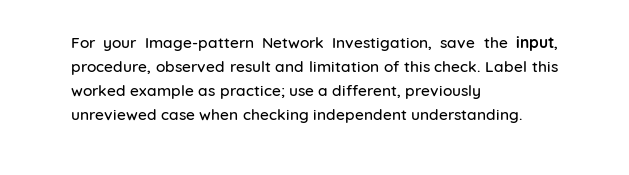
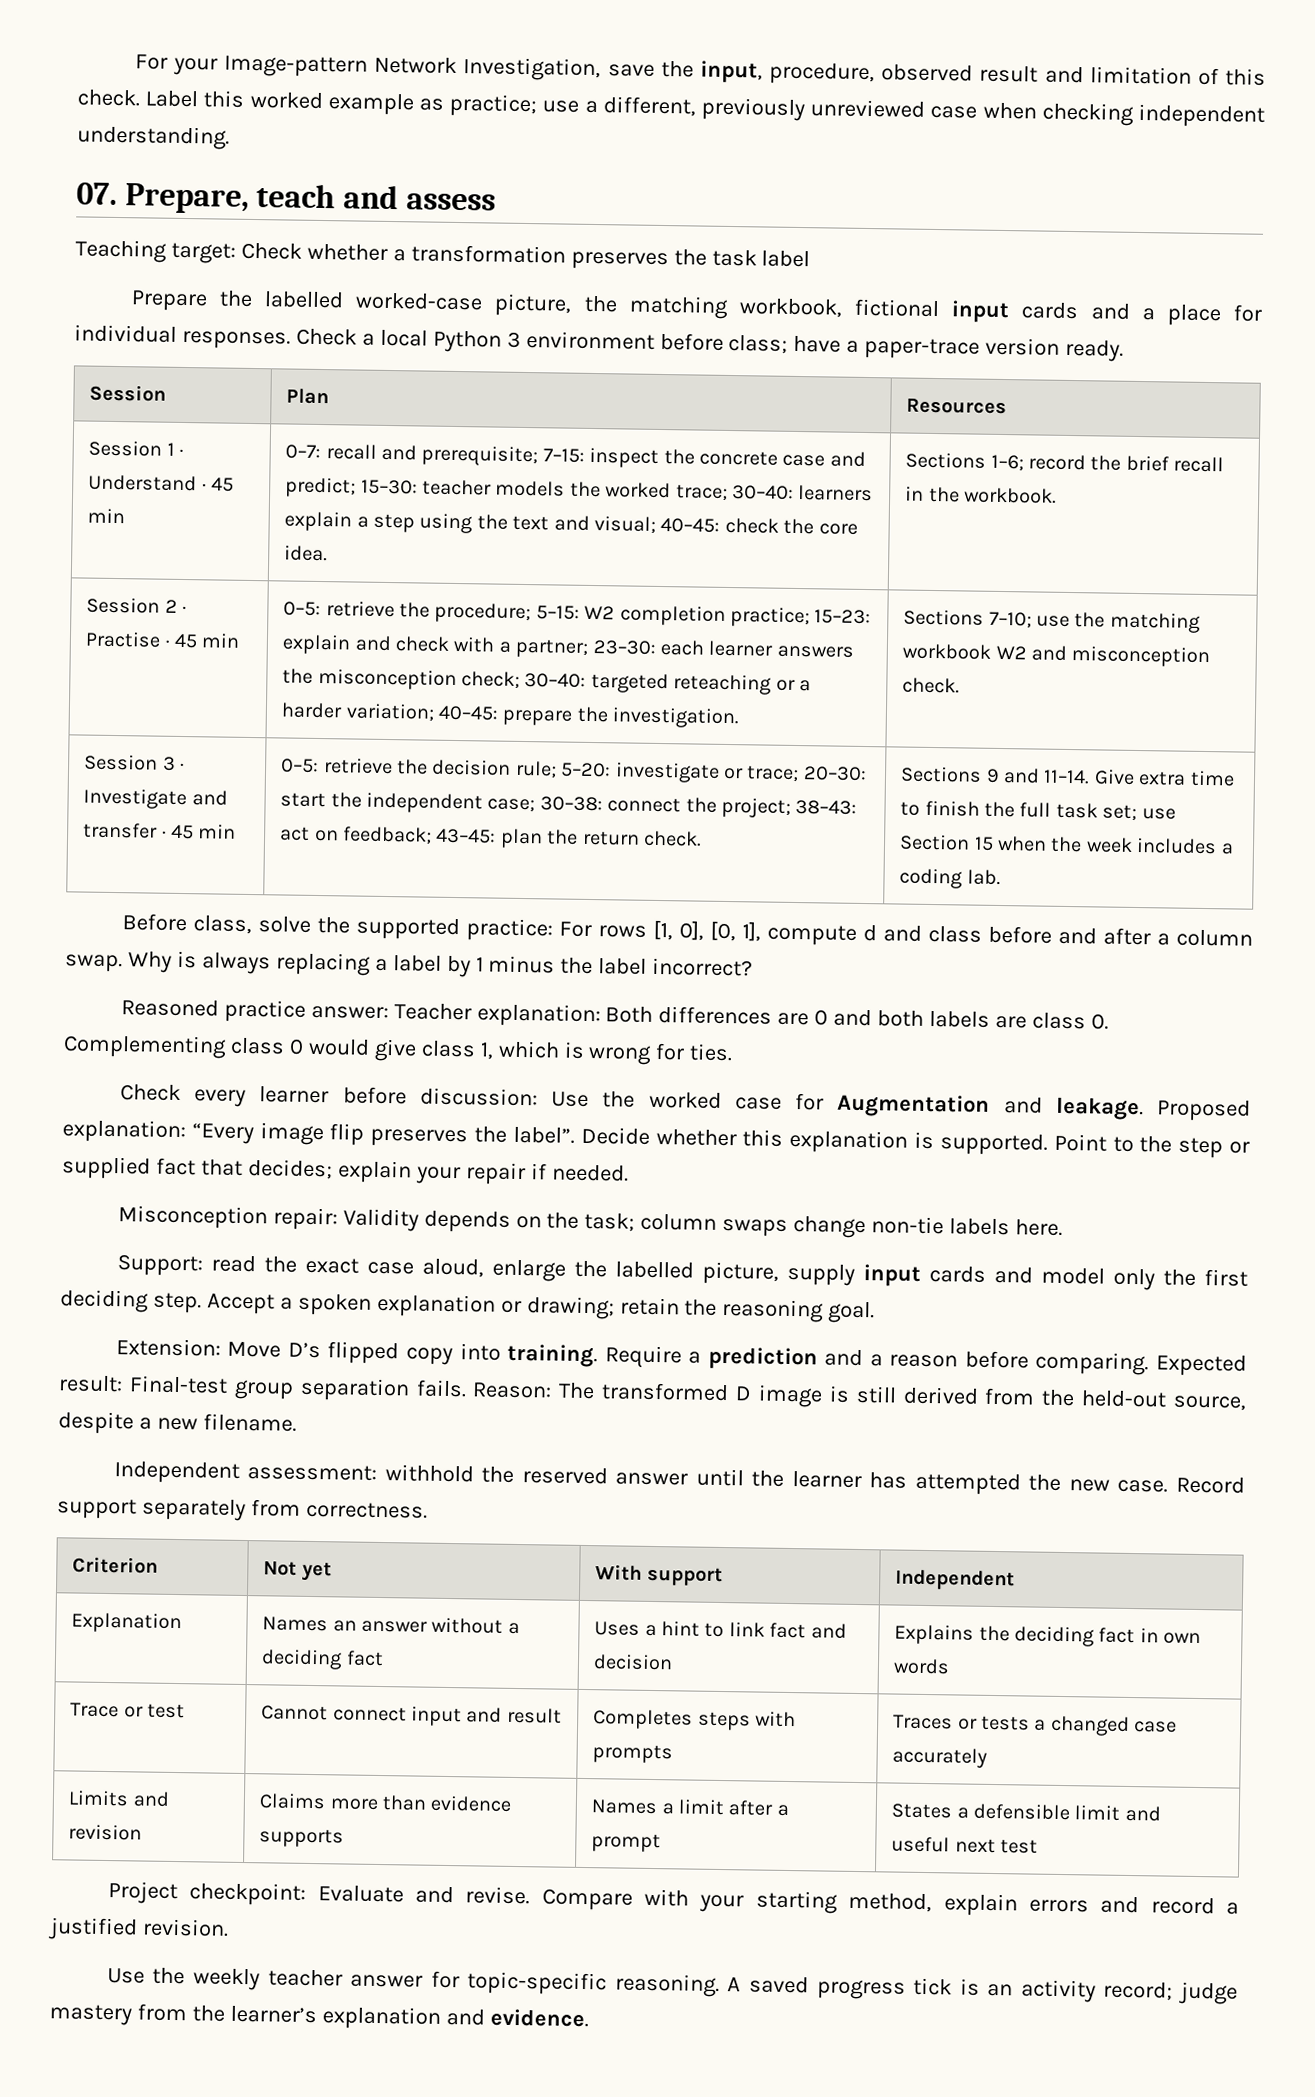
+ 07. Prepare, teach and assess
+ Teaching target: Check whether a transformation preserves the task label
+ Prepare the labelled worked-case picture, the matching workbook, fictional input cards and a place for individual responses. Check a local Python 3 environment before class; have a paper-trace version ready.
+ Session | Plan | Resources
+ Session 1 · Understand · 45 min | 0–7: recall and prerequisite; 7–15: inspect the concrete case and predict; 15–30: teacher models the worked trace; 30–40: learners explain a step using the text and visual; 40–45: check the core idea. | Sections 1–6; record the brief recall in the workbook.
+ Session 2 · Practise · 45 min | 0–5: retrieve the procedure; 5–15: W2 completion practice; 15–23: explain and check with a partner; 23–30: each learner answers the misconception check; 30–40: targeted reteaching or a harder variation; 40–45: prepare the investigation. | Sections 7–10; use the matching workbook W2 and misconception check.
+ Session 3 · Investigate and transfer · 45 min | 0–5: retrieve the decision rule; 5–20: investigate or trace; 20–30: start the independent case; 30–38: connect the project; 38–43: act on feedback; 43–45: plan the return check. | Sections 9 and 11–14. Give extra time to finish the full task set; use Section 15 when the week includes a coding lab.
+ Before class, solve the supported practice: For rows [1, 0], [0, 1], compute d and class before and after a column swap. Why is always replacing a label by 1 minus the label incorrect?
+ Reasoned practice answer: Teacher explanation: Both differences are 0 and both labels are class 0. Complementing class 0 would give class 1, which is wrong for ties.
+ Check every learner before discussion: Use the worked case for Augmentation and leakage. Proposed explanation: “Every image flip preserves the label”. Decide whether this explanation is supported. Point to the step or supplied fact that decides; explain your repair if needed.
+ Misconception repair: Validity depends on the task; column swaps change non-tie labels here.
+ Support: read the exact case aloud, enlarge the labelled picture, supply input cards and model only the first deciding step. Accept a spoken explanation or drawing; retain the reasoning goal.
+ Extension: Move D’s flipped copy into training. Require a prediction and a reason before comparing. Expected result: Final-test group separation fails. Reason: The transformed D image is still derived from the held-out source, despite a new filename.
+ Independent assessment: withhold the reserved answer until the learner has attempted the new case. Record support separately from correctness.
+ Criterion | Not yet | With support | Independent
+ Explanation | Names an answer without a deciding fact | Uses a hint to link fact and decision | Explains the deciding fact in own words
+ Trace or test | Cannot connect input and result | Completes steps with prompts | Traces or tests a changed case accurately
+ Limits and revision | Claims more than evidence supports | Names a limit after a prompt | States a defensible limit and useful next test
+ Project checkpoint: Evaluate and revise. Compare with your starting method, explain errors and record a justified revision.
+ Use the weekly teacher answer for topic-specific reasoning. A saved progress tick is an activity record; judge mastery from the learner’s explanation and evidence.

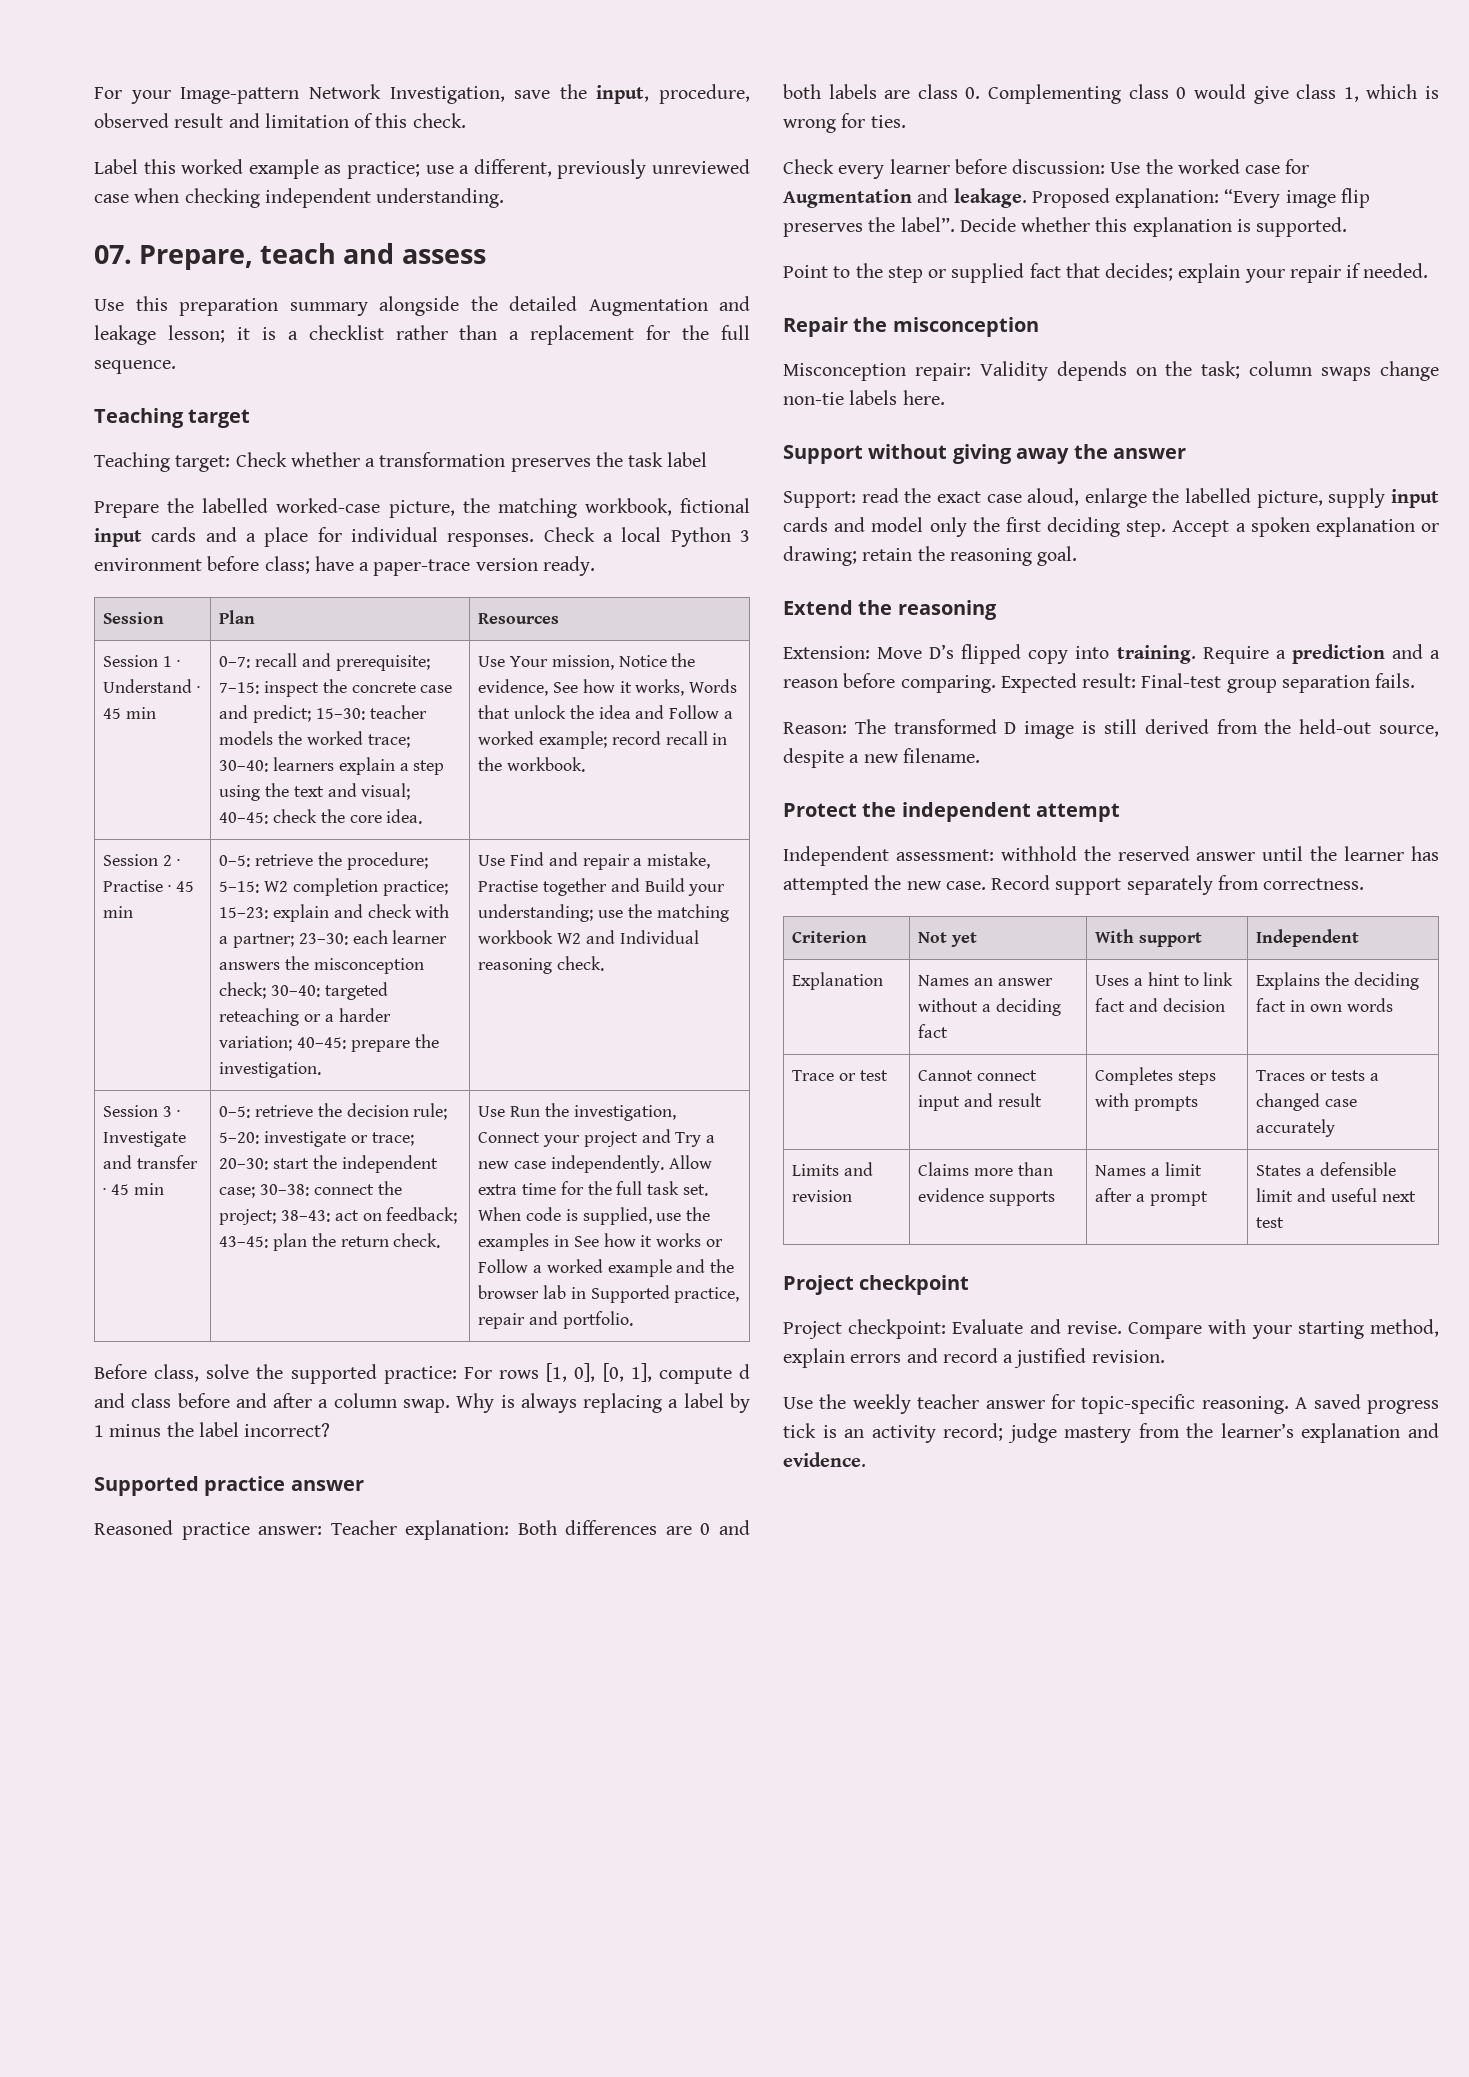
- For your Image-pattern Network Investigation, save the input, procedure, observed result and limitation of this check. Label this worked example as practice; use a different, previously unreviewed case when checking independent understanding.
+ For your Image-pattern Network Investigation, save the input, procedure, observed result and limitation of this check.
+ Label this worked example as practice; use a different, previously unreviewed case when checking independent understanding.
+ Use this preparation summary alongside the detailed Augmentation and leakage lesson; it is a checklist rather than a replacement for the full sequence.
+ Teaching target
- Sections 1–6; record the brief recall in the workbook.
+ Use Your mission, Notice the evidence, See how it works, Words that unlock the idea and Follow a worked example; record recall in the workbook.
- Sections 7–10; use the matching workbook W2 and misconception check.
+ Use Find and repair a mistake, Practise together and Build your understanding; use the matching workbook W2 and Individual reasoning check.
- Sections 9 and 11–14. Give extra time to finish the full task set; use Section 15 when the week includes a coding lab.
+ Use Run the investigation, Connect your project and Try a new case independently. Allow extra time for the full task set. When code is supplied, use the examples in See how it works or Follow a worked example and the browser lab in Supported practice, repair and portfolio.
+ Supported practice answer
- Decide whether this explanation is supported. Point to the step or supplied fact that decides; explain your repair if needed.
+ Decide whether this explanation is supported.
+ Point to the step or supplied fact that decides; explain your repair if needed.
+ Repair the misconception
+ Support without giving away the answer
+ Extend the reasoning
- Expected result: Final-test group separation fails. Reason: The transformed D image is still derived from the held-out source, despite a new filename.
+ Expected result: Final-test group separation fails.
+ Reason: The transformed D image is still derived from the held-out source, despite a new filename.
+ Protect the independent attempt
+ Project checkpoint

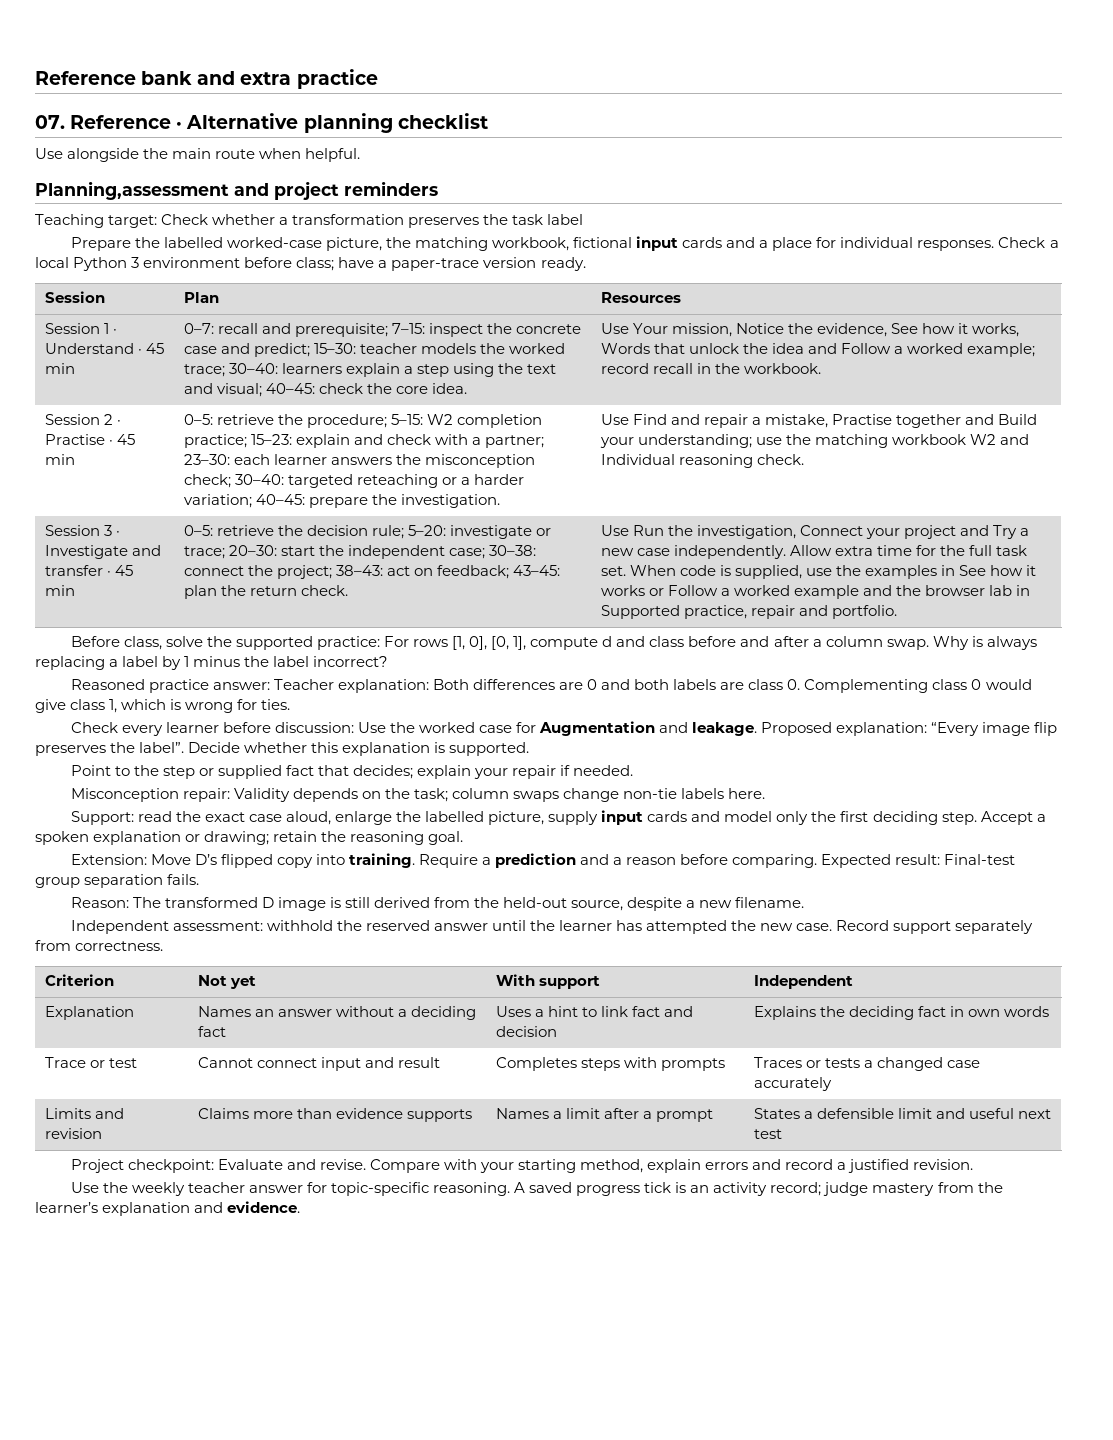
- For your Image-pattern Network Investigation, save the input, procedure, observed result and limitation of this check.
- Label this worked example as practice; use a different, previously unreviewed case when checking independent understanding.
- 07. Prepare, teach and assess
- Use this preparation summary alongside the detailed Augmentation and leakage lesson; it is a checklist rather than a replacement for the full sequence.
- Teaching target
+ Reference bank and extra practice
+ 07. Reference · Alternative planning checklist
+ Use alongside the main route when helpful.
+ Planning,assessment and project reminders
- Supported practice answer
- Repair the misconception
- Support without giving away the answer
- Extend the reasoning
- Protect the independent attempt
- Project checkpoint

